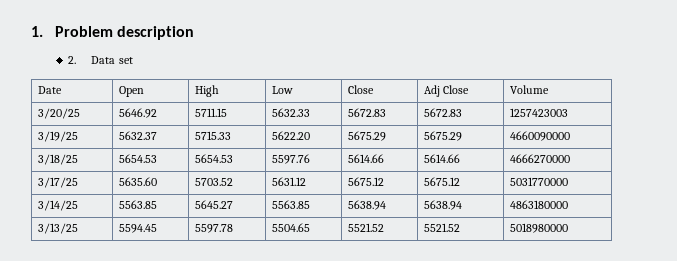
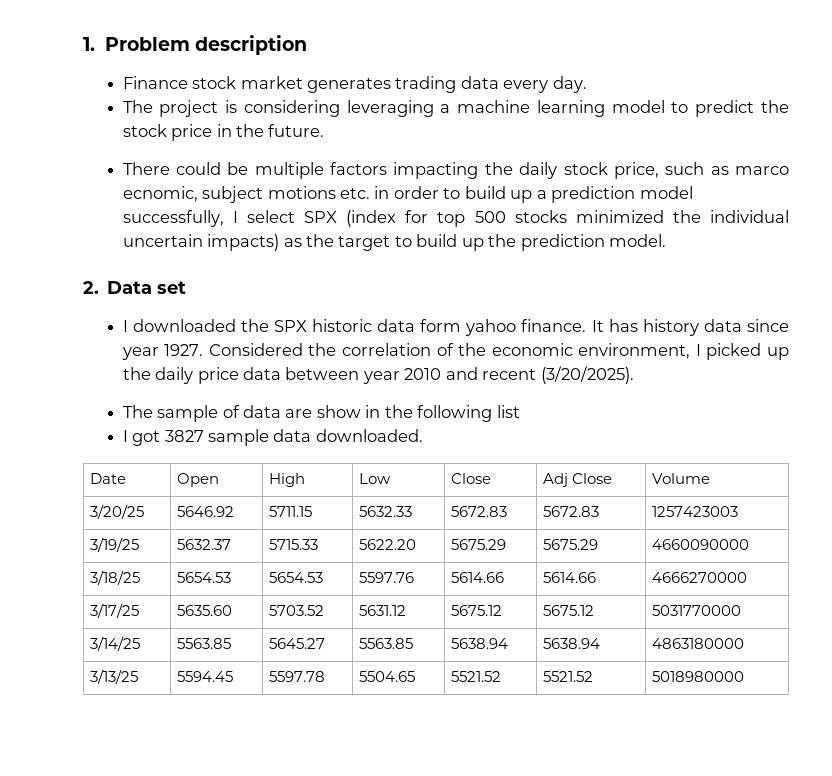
+ Finance stock market generates trading data every day.
+ The project is considering leveraging a machine learning model to predict the stock price in the future.
+ There could be multiple factors impacting the daily stock price, such as marco ecnomic, subject motions etc. in order to build up a prediction model successfully, I select SPX (index for top 500 stocks minimized the individual uncertain impacts) as the target to build up the prediction model.
  2. Data set
+ I downloaded the SPX historic data form yahoo finance. It has history data since year 1927. Considered the correlation of the economic environment, I picked up the daily price data between year 2010 and recent (3/20/2025).
+ The sample of data are show in the following list
+ I got 3827 sample data downloaded.

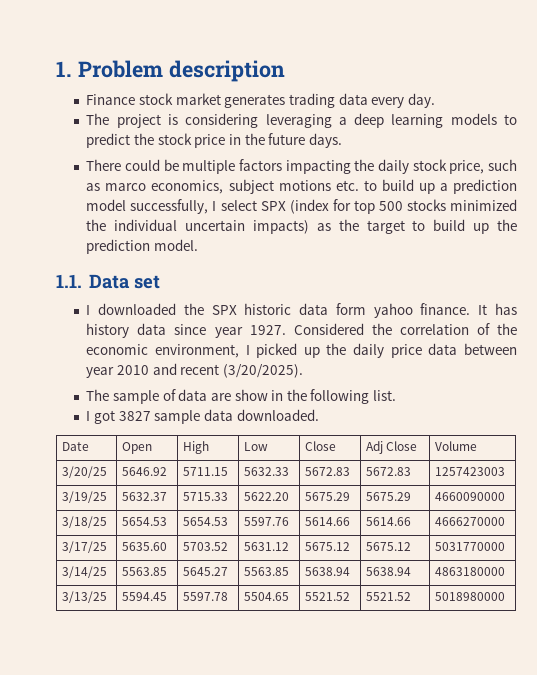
- The project is considering leveraging a machine learning model to predict the stock price in the future.
+ The project is considering leveraging a deep learning models to predict the stock price in the future days.
- There could be multiple factors impacting the daily stock price, such as marco ecnomic, subject motions etc. in order to build up a prediction model successfully, I select SPX (index for top 500 stocks minimized the individual uncertain impacts) as the target to build up the prediction model.
+ There could be multiple factors impacting the daily stock price, such as marco economics, subject motions etc. to build up a prediction model successfully, I select SPX (index for top 500 stocks minimized the individual uncertain impacts) as the target to build up the prediction model.
- 2. Data set
+ 1.1. Data set
- The sample of data are show in the following list
+ The sample of data are show in the following list.

